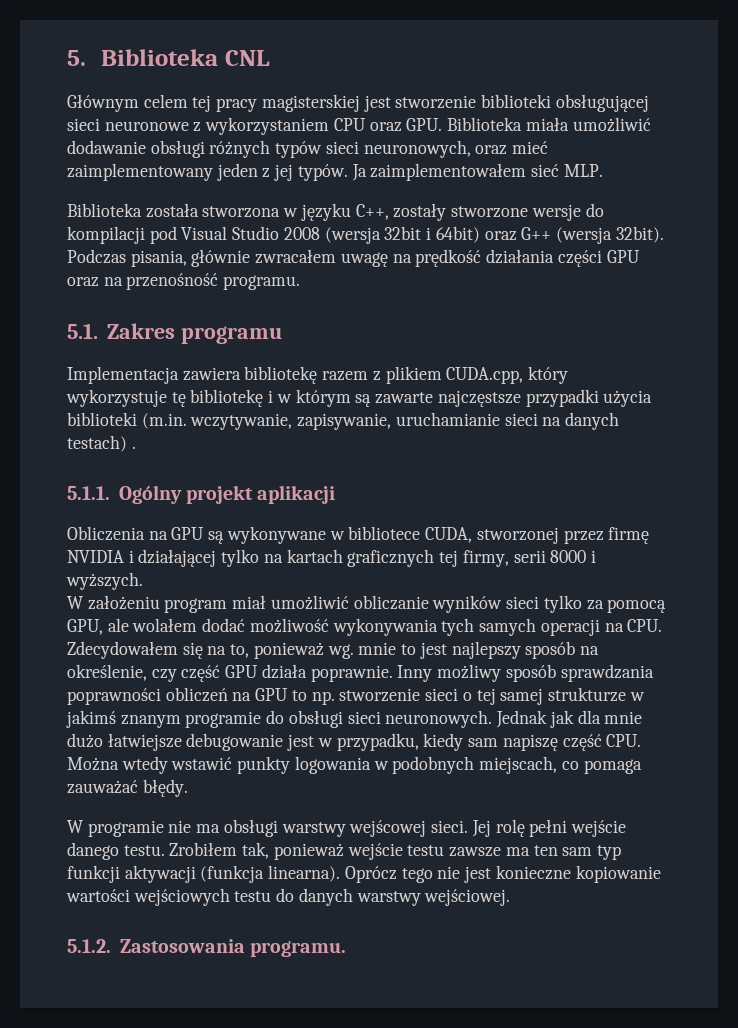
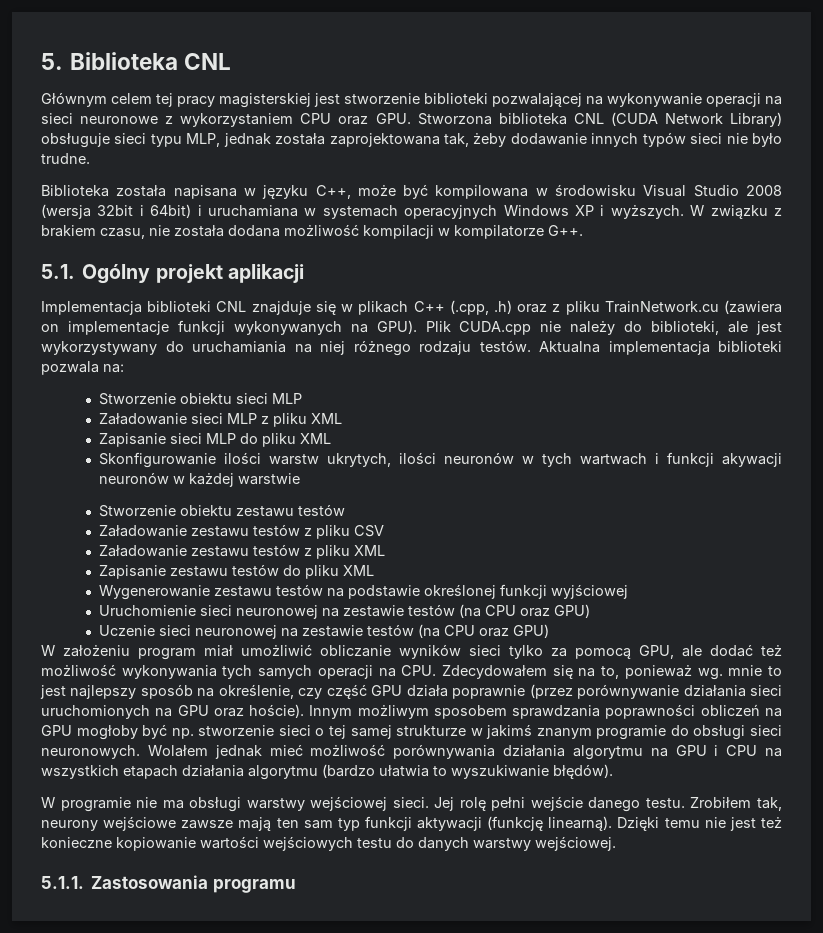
- Głównym celem tej pracy magisterskiej jest stworzenie biblioteki obsługującej sieci neuronowe z wykorzystaniem CPU oraz GPU. Biblioteka miała umożliwić dodawanie obsługi różnych typów sieci neuronowych, oraz mieć zaimplementowany jeden z jej typów. Ja zaimplementowałem sieć MLP.
+ Głównym celem tej pracy magisterskiej jest stworzenie biblioteki pozwalającej na wykonywanie operacji na sieci neuronowe z wykorzystaniem CPU oraz GPU. Stworzona biblioteka CNL (CUDA Network Library) obsługuje sieci typu MLP, jednak została zaprojektowana tak, żeby dodawanie innych typów sieci nie było trudne.
- Biblioteka została stworzona w języku C++, zostały stworzone wersje do kompilacji pod Visual Studio 2008 (wersja 32bit i 64bit) oraz G++ (wersja 32bit). Podczas pisania, głównie zwracałem uwagę na prędkość działania części GPU oraz na przenośność programu.
- 5.1. Zakres programu
- Implementacja zawiera bibliotekę razem z plikiem CUDA.cpp, który wykorzystuje tę bibliotekę i w którym są zawarte najczęstsze przypadki użycia biblioteki (m.in. wczytywanie, zapisywanie, uruchamianie sieci na danych testach) .
- 5.1.1. Ogólny projekt aplikacji
- Obliczenia na GPU są wykonywane w bibliotece CUDA, stworzonej przez firmę NVIDIA i działającej tylko na kartach graficznych tej firmy, serii 8000 i wyższych.
+ Biblioteka została napisana w języku C++, może być kompilowana w środowisku Visual Studio 2008 (wersja 32bit i 64bit) i uruchamiana w systemach operacyjnych Windows XP i wyższych. W związku z brakiem czasu, nie została dodana możliwość kompilacji w kompilatorze G++.
+ 5.1. Ogólny projekt aplikacji
+ Implementacja biblioteki CNL znajduje się w plikach C++ (.cpp, .h) oraz z pliku TrainNetwork.cu (zawiera on implementacje funkcji wykonywanych na GPU). Plik CUDA.cpp nie należy do biblioteki, ale jest wykorzystywany do uruchamiania na niej różnego rodzaju testów. Aktualna implementacja biblioteki pozwala na:
+ Stworzenie obiektu sieci MLP
+ Załadowanie sieci MLP z pliku XML
+ Zapisanie sieci MLP do pliku XML
+ Skonfigurowanie ilości warstw ukrytych, ilości neuronów w tych wartwach i funkcji akywacji neuronów w każdej warstwie
+ Stworzenie obiektu zestawu testów
+ Załadowanie zestawu testów z pliku CSV
+ Załadowanie zestawu testów z pliku XML
+ Zapisanie zestawu testów do pliku XML
+ Wygenerowanie zestawu testów na podstawie określonej funkcji wyjściowej
+ Uruchomienie sieci neuronowej na zestawie testów (na CPU oraz GPU)
+ Uczenie sieci neuronowej na zestawie testów (na CPU oraz GPU)
- W założeniu program miał umożliwić obliczanie wyników sieci tylko za pomocą GPU, ale wolałem dodać możliwość wykonywania tych samych operacji na CPU. Zdecydowałem się na to, ponieważ wg. mnie to jest najlepszy sposób na określenie, czy część GPU działa poprawnie. Inny możliwy sposób sprawdzania poprawności obliczeń na GPU to np. stworzenie sieci o tej samej strukturze w jakimś znanym programie do obsługi sieci neuronowych.
+ W założeniu program miał umożliwić obliczanie wyników sieci tylko za pomocą GPU, ale dodać też możliwość wykonywania tych samych operacji na CPU. Zdecydowałem się na to, ponieważ wg. mnie to jest najlepszy sposób na określenie, czy część GPU działa poprawnie (przez porównywanie działania sieci uruchomionych na GPU oraz hoście). Innym możliwym sposobem sprawdzania poprawności obliczeń na GPU mogłoby być np. stworzenie sieci o tej samej strukturze w jakimś znanym programie do obsługi sieci neuronowych.
- Jednak jak dla mnie dużo łatwiejsze debugowanie jest w przypadku, kiedy sam napiszę część CPU. Można wtedy wstawić punkty logowania w podobnych miejscach, co pomaga zauważać błędy.
+ Wolałem jednak mieć możliwość porównywania działania algorytmu na GPU i CPU na wszystkich etapach działania algorytmu (bardzo ułatwia to wyszukiwanie błędów).
- W programie nie ma obsługi warstwy wejścowej sieci.
+ W programie nie ma obsługi warstwy wejściowej sieci.
- Zrobiłem tak, ponieważ wejście testu zawsze ma ten sam typ funkcji aktywacji (funkcja linearna). Oprócz tego nie jest konieczne kopiowanie wartości wejściowych testu do danych warstwy wejściowej.
+ Zrobiłem tak, neurony wejściowe zawsze mają ten sam typ funkcji aktywacji (funkcję linearną). Dzięki temu nie jest też konieczne kopiowanie wartości wejściowych testu do danych warstwy wejściowej.
- 5.1.2. Zastosowania programu.
+ 5.1.1. Zastosowania programu

